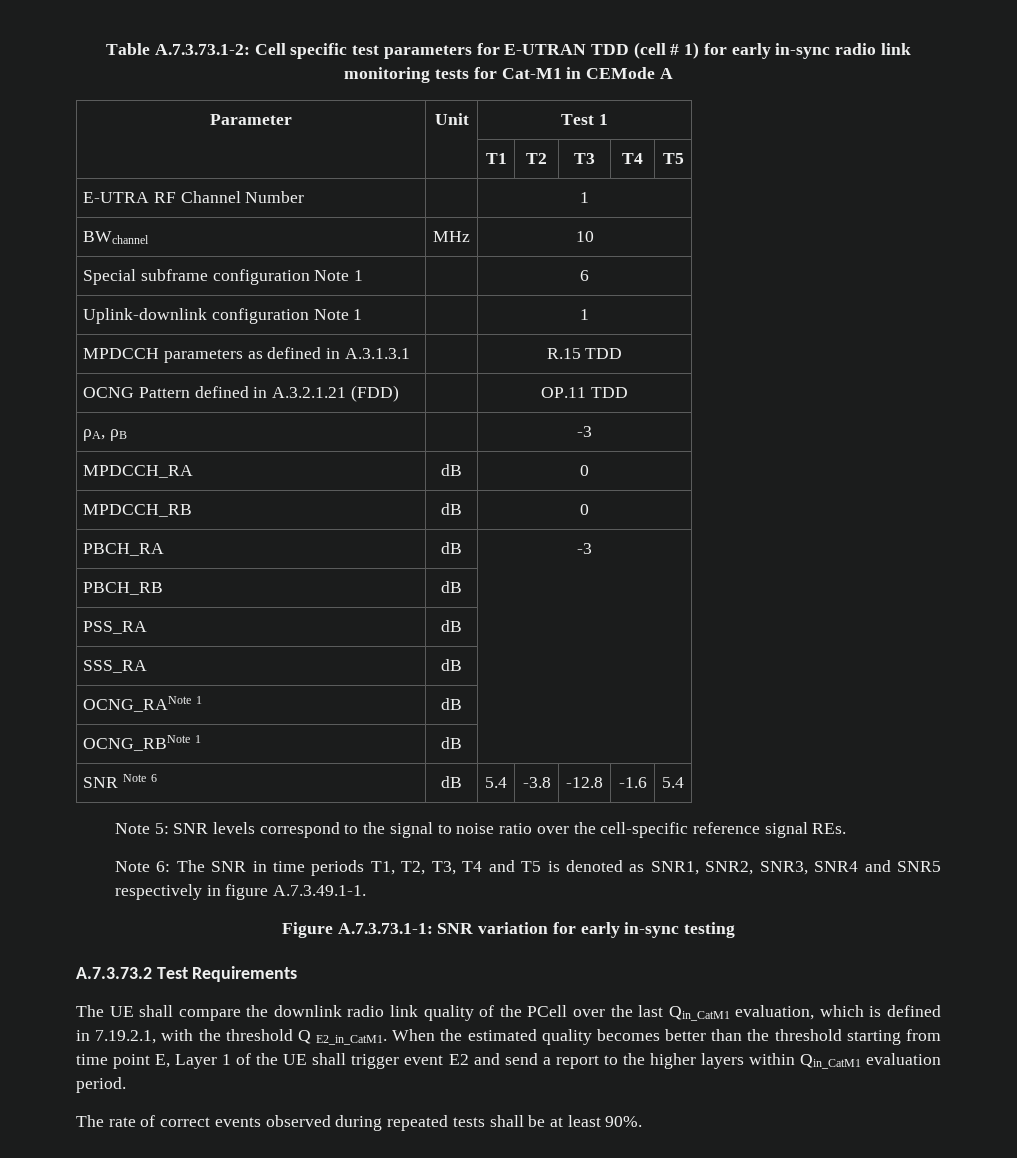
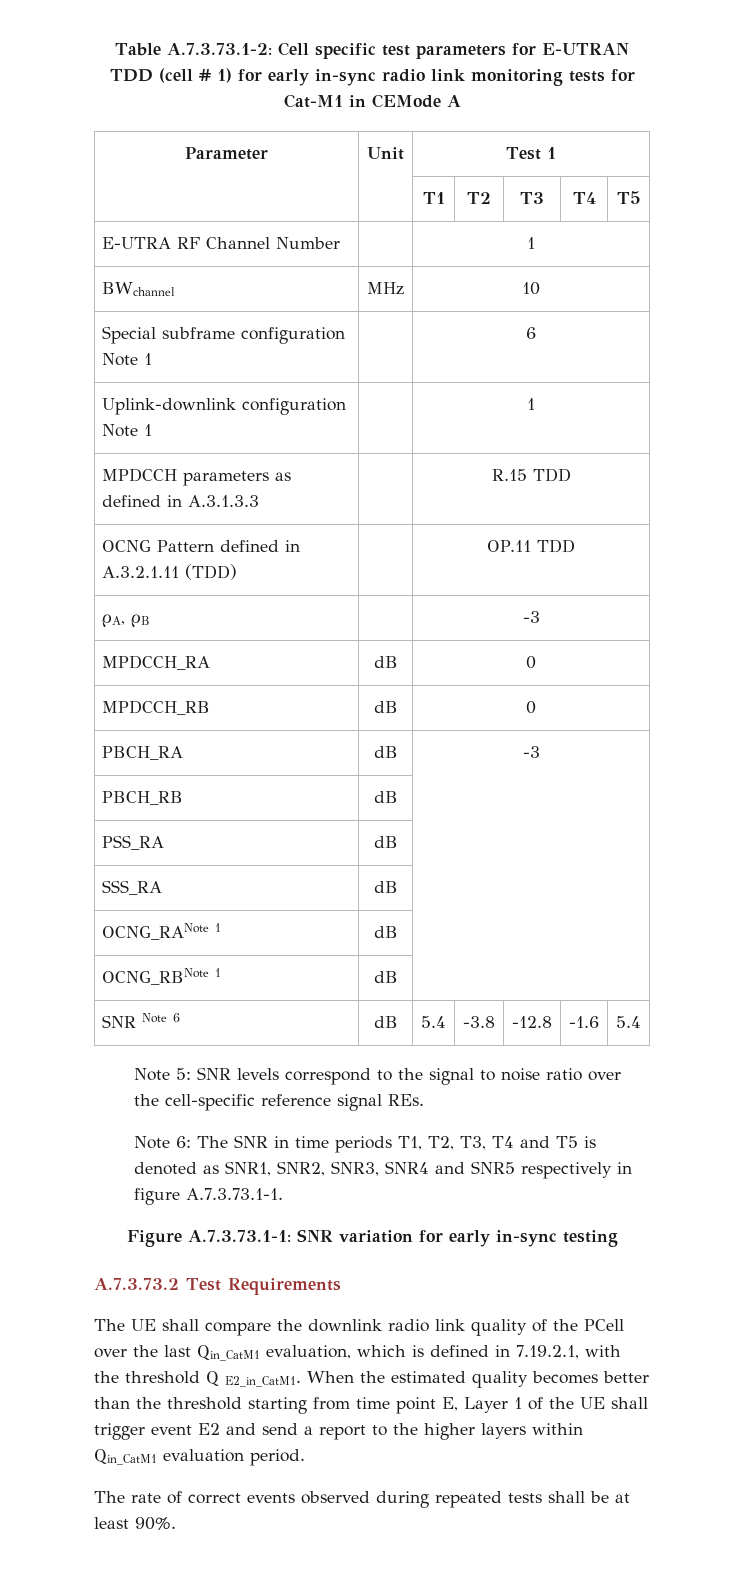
- MPDCCH parameters as defined in A.3.1.3.1 | | R.15 TDD
+ MPDCCH parameters as defined in A.3.1.3.3 | | R.15 TDD
- OCNG Pattern defined in A.3.2.1.21 (FDD) | | OP.11 TDD
+ OCNG Pattern defined in A.3.2.1.11 (TDD) | | OP.11 TDD
- Note 6: The SNR in time periods T1, T2, T3, T4 and T5 is denoted as SNR1, SNR2, SNR3, SNR4 and SNR5 respectively in figure A.7.3.49.1-1.
+ Note 6: The SNR in time periods T1, T2, T3, T4 and T5 is denoted as SNR1, SNR2, SNR3, SNR4 and SNR5 respectively in figure A.7.3.73.1-1.

